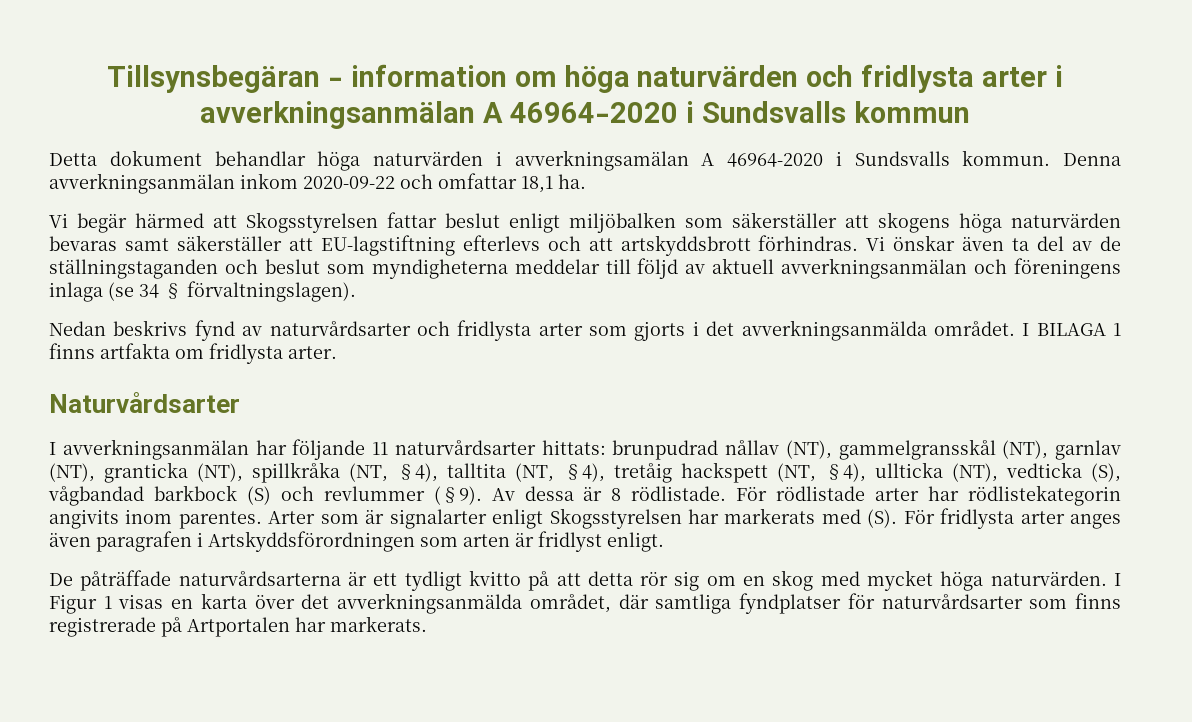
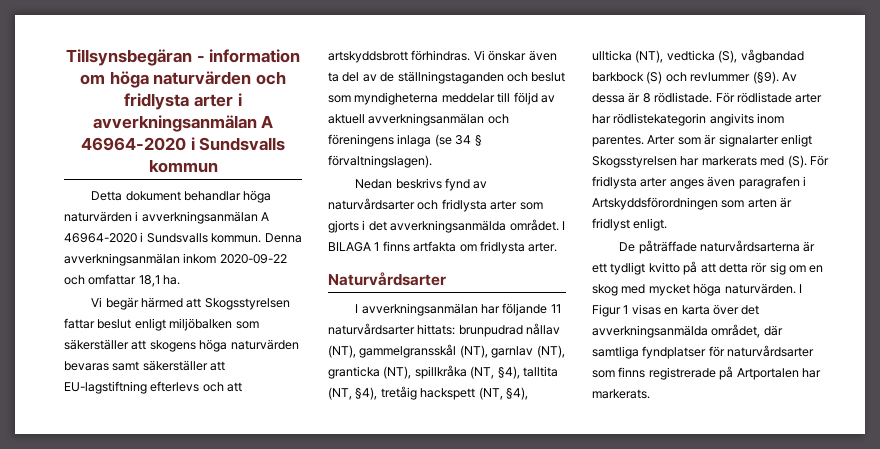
- Detta dokument behandlar höga naturvärden i avverkningsamälan A 46964-2020 i Sundsvalls kommun.
+ Detta dokument behandlar höga naturvärden i avverkningsanmälan A 46964-2020 i Sundsvalls kommun.

